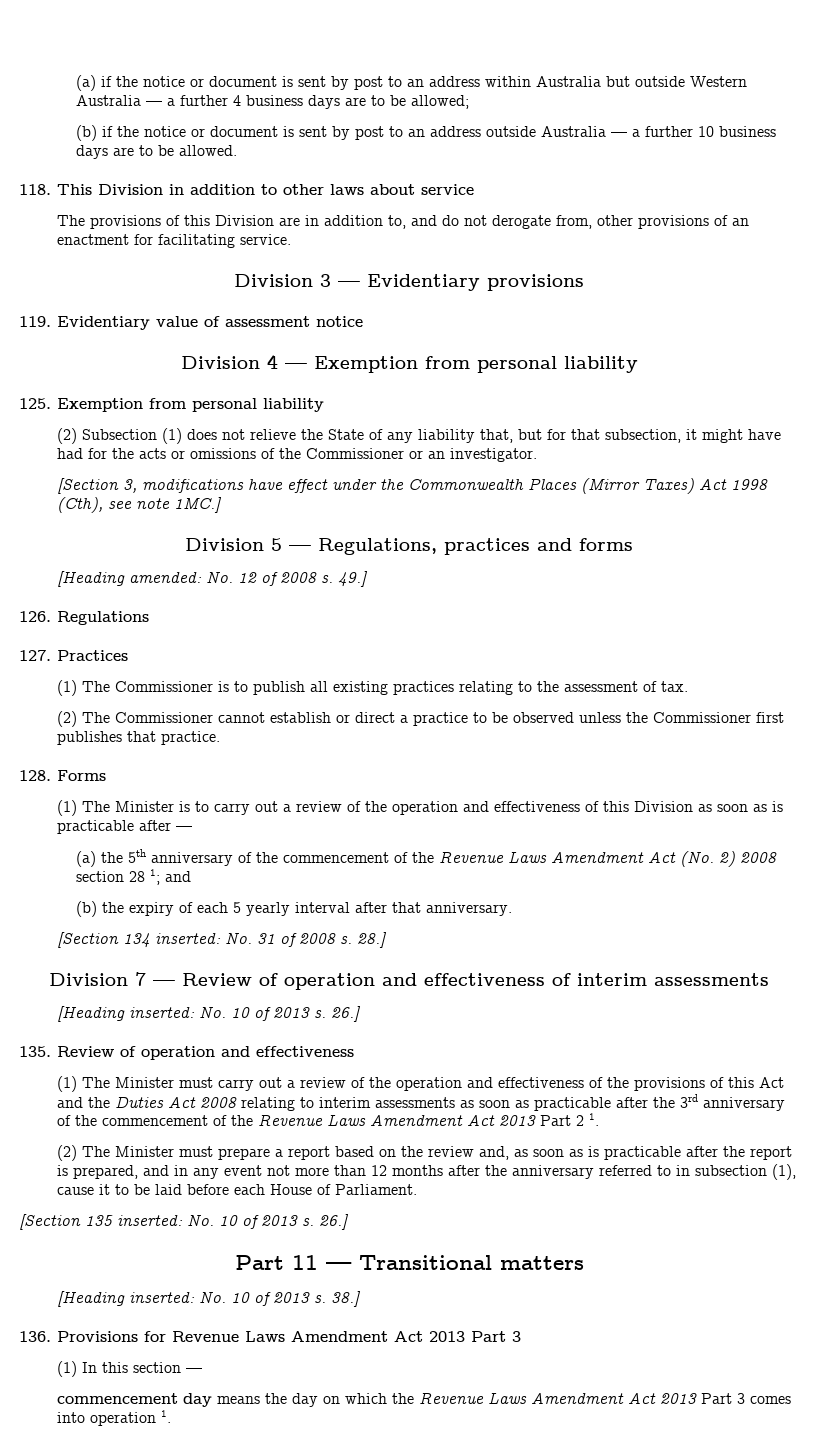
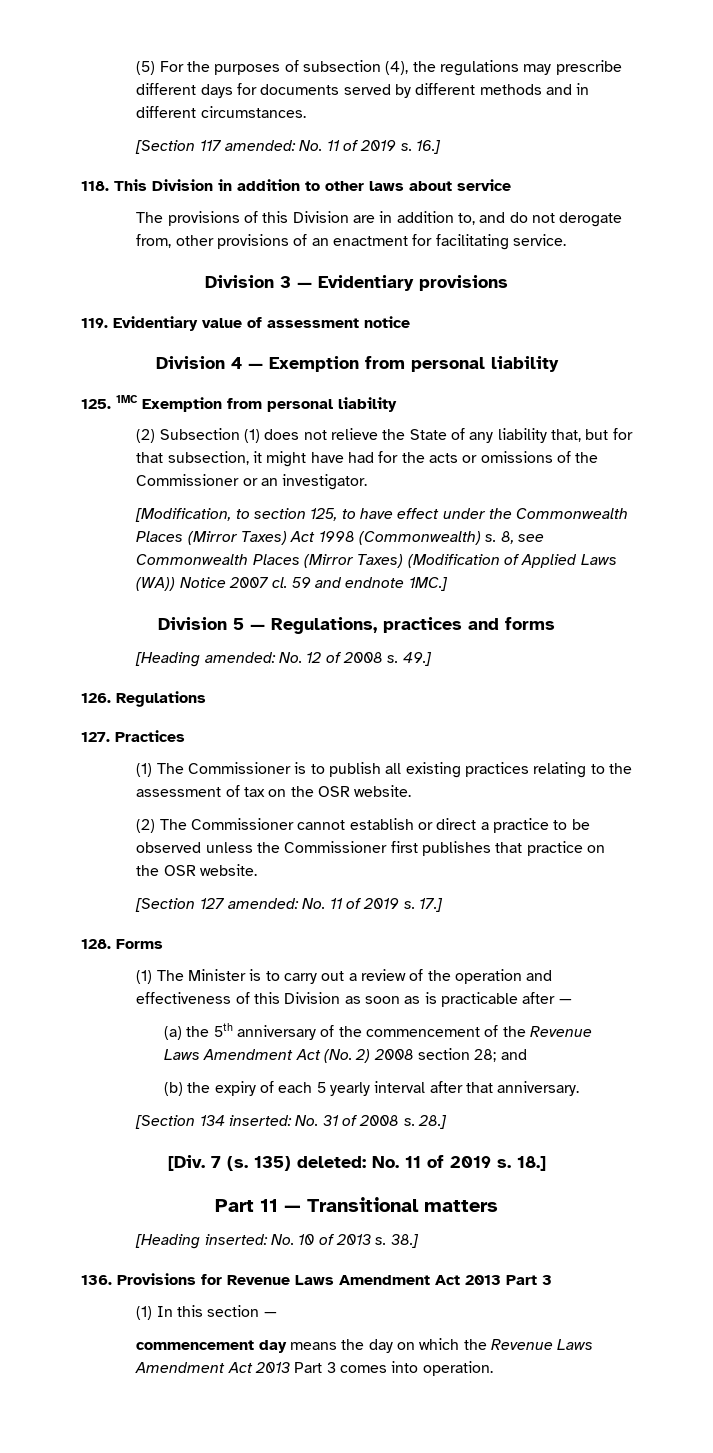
- (a) if the notice or document is sent by post to an address within Australia but outside Western Australia — a further 4 business days are to be allowed;
- (b) if the notice or document is sent by post to an address outside Australia — a further 10 business days are to be allowed.
+ (5) For the purposes of subsection (4), the regulations may prescribe different days for documents served by different methods and in different circumstances.
+ [Section 117 amended: No. 11 of 2019 s. 16.]
- 125. Exemption from personal liability
+ 125. 1MC Exemption from personal liability
- [Section 3, modifications have effect under the Commonwealth Places (Mirror Taxes) Act 1998 (Cth), see note 1MC.]
+ [Modification, to section 125, to have effect under the Commonwealth Places (Mirror Taxes) Act 1998 (Commonwealth) s. 8, see Commonwealth Places (Mirror Taxes) (Modification of Applied Laws (WA)) Notice 2007 cl. 59 and endnote 1MC.]
- (1) The Commissioner is to publish all existing practices relating to the assessment of tax.
+ (1) The Commissioner is to publish all existing practices relating to the assessment of tax on the OSR website.
- (2) The Commissioner cannot establish or direct a practice to be observed unless the Commissioner first publishes that practice.
+ (2) The Commissioner cannot establish or direct a practice to be observed unless the Commissioner first publishes that practice on the OSR website.
+ [Section 127 amended: No. 11 of 2019 s. 17.]
- (a) the 5th anniversary of the commencement of the Revenue Laws Amendment Act (No. 2) 2008 section 28 1; and
+ (a) the 5th anniversary of the commencement of the Revenue Laws Amendment Act (No. 2) 2008 section 28; and
- Division 7 — Review of operation and effectiveness of interim assessments
- [Heading inserted: No. 10 of 2013 s. 26.]
- 135. Review of operation and effectiveness
- (1) The Minister must carry out a review of the operation and effectiveness of the provisions of this Act and the Duties Act 2008 relating to interim assessments as soon as practicable after the 3rd anniversary of the commencement of the Revenue Laws Amendment Act 2013 Part 2 1.
- (2) The Minister must prepare a report based on the review and, as soon as is practicable after the report is prepared, and in any event not more than 12 months after the anniversary referred to in subsection (1), cause it to be laid before each House of Parliament.
- [Section 135 inserted: No. 10 of 2013 s. 26.]
+ [Div. 7 (s. 135) deleted: No. 11 of 2019 s. 18.]
- commencement day means the day on which the Revenue Laws Amendment Act 2013 Part 3 comes into operation 1.
+ commencement day means the day on which the Revenue Laws Amendment Act 2013 Part 3 comes into operation.

